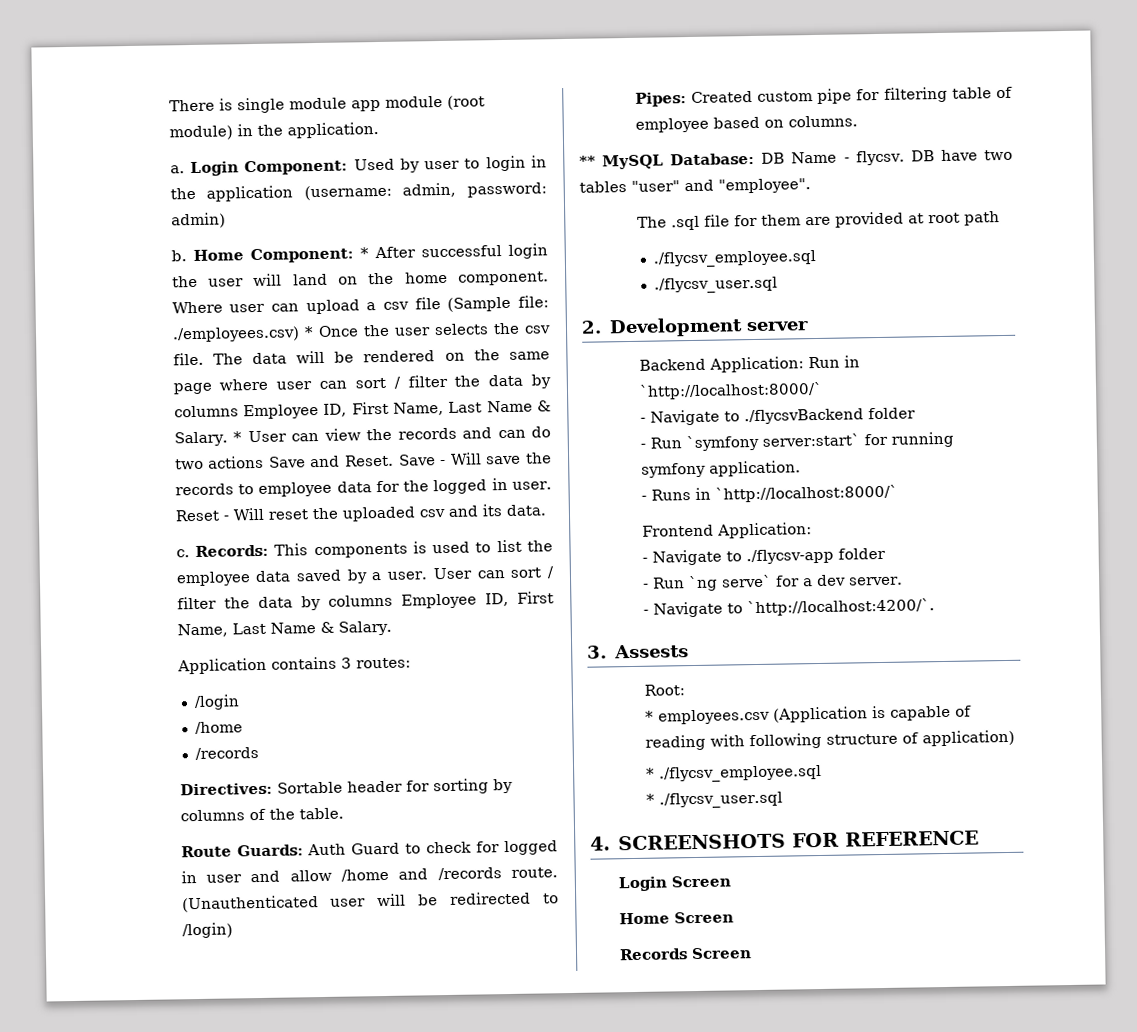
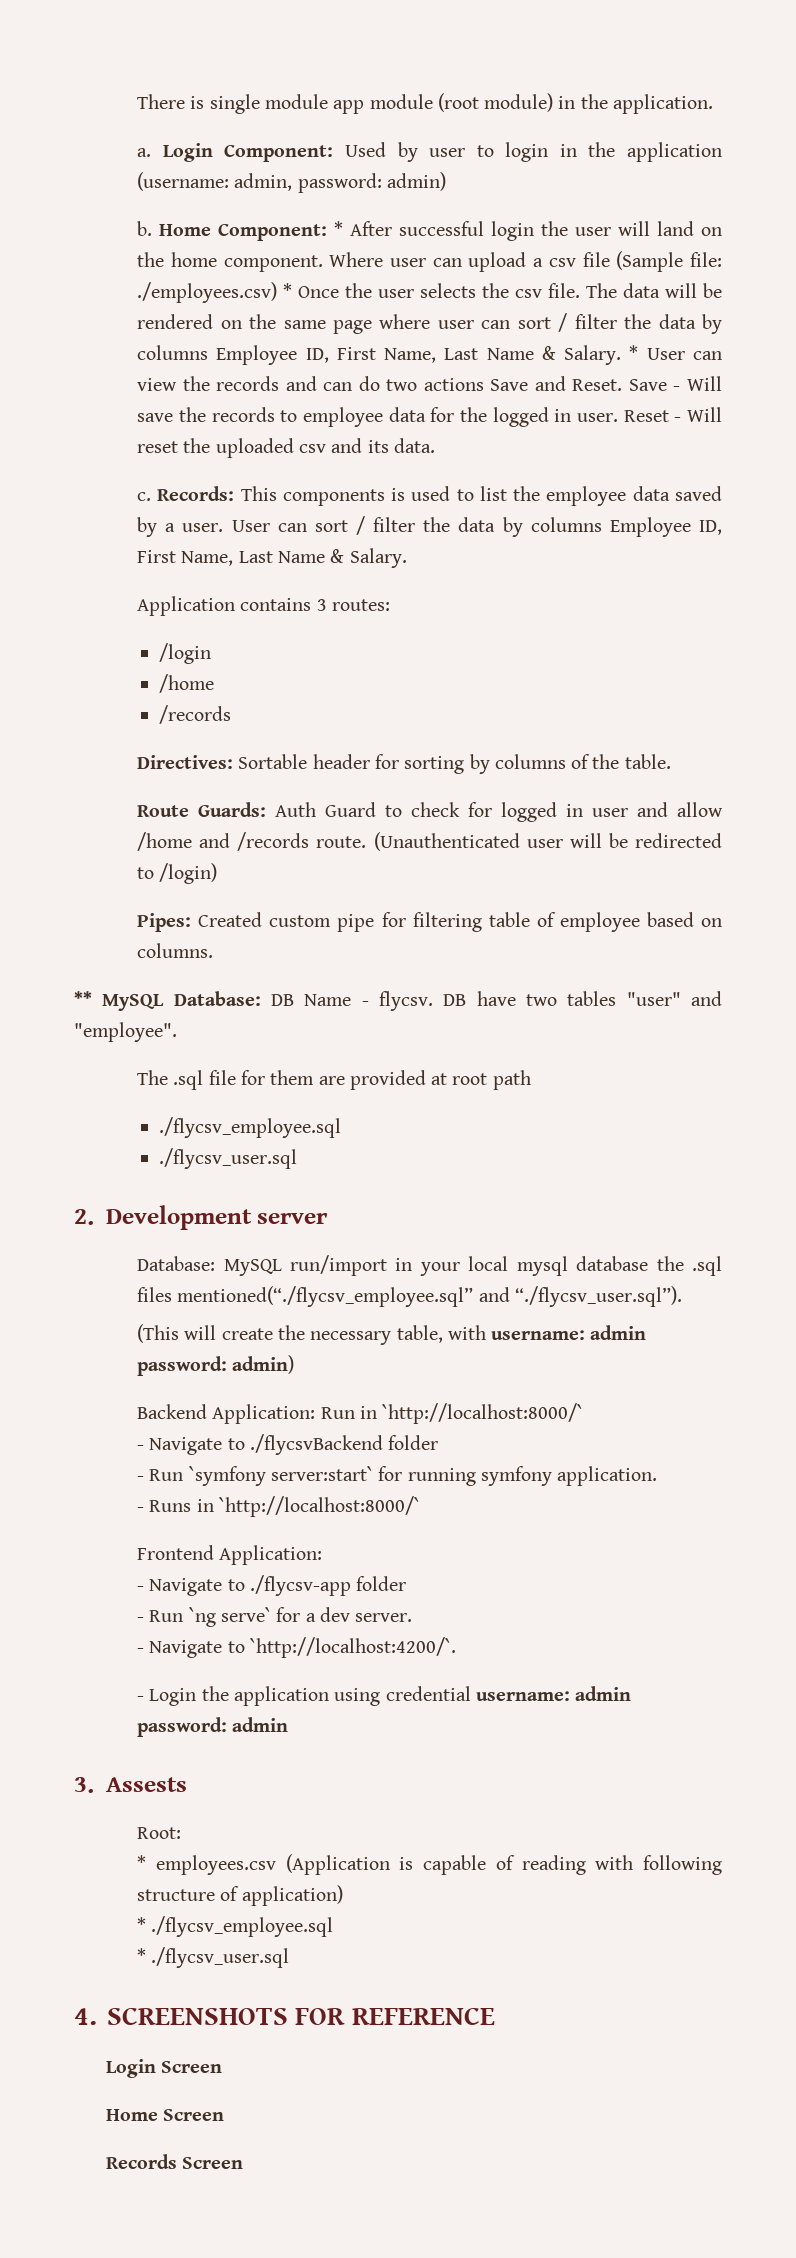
+ Database: MySQL run/import in your local mysql database the .sql files mentioned(“./flycsv_employee.sql” and “./flycsv_user.sql”).
+ (This will create the necessary table, with username: admin password: admin)
+ - Login the application using credential username: admin password: admin

